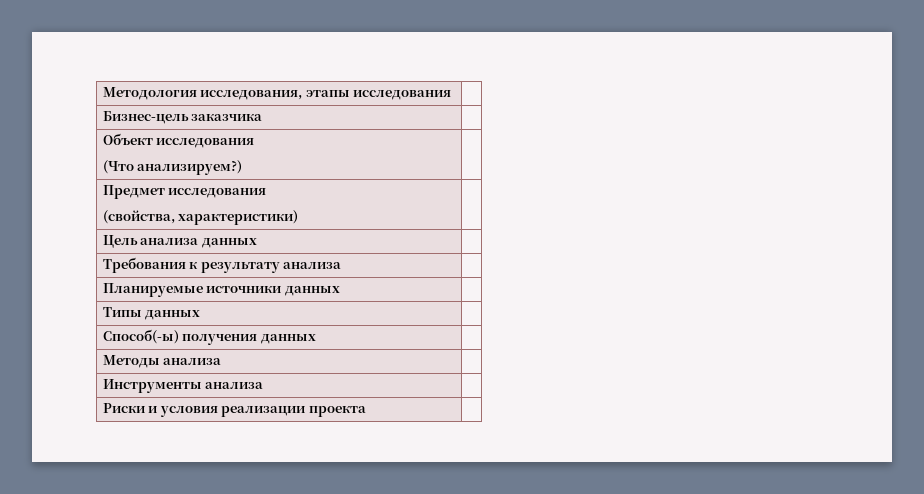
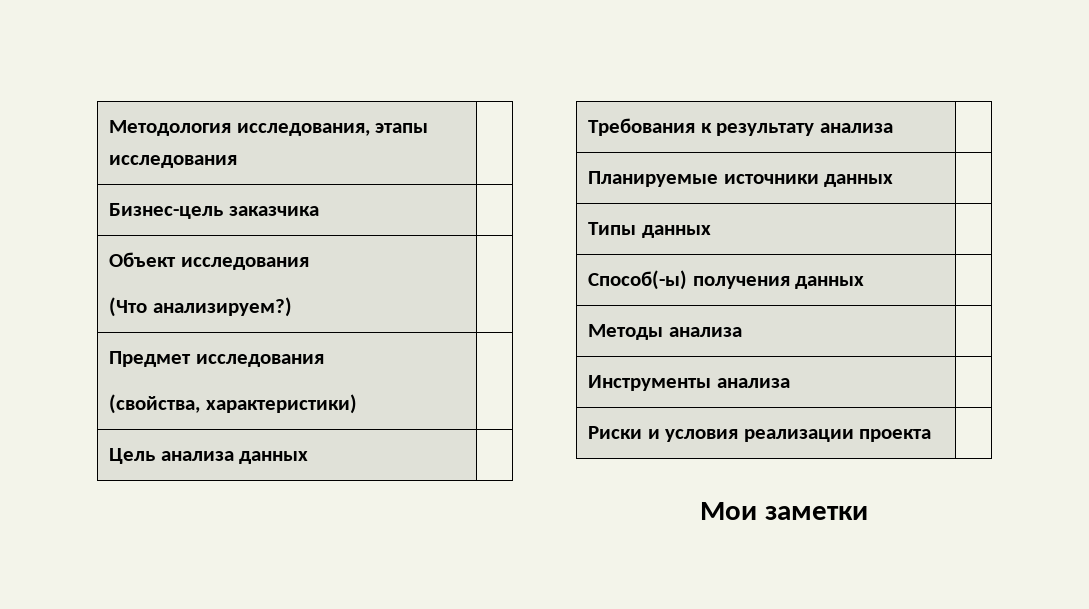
+ Мои заметки

